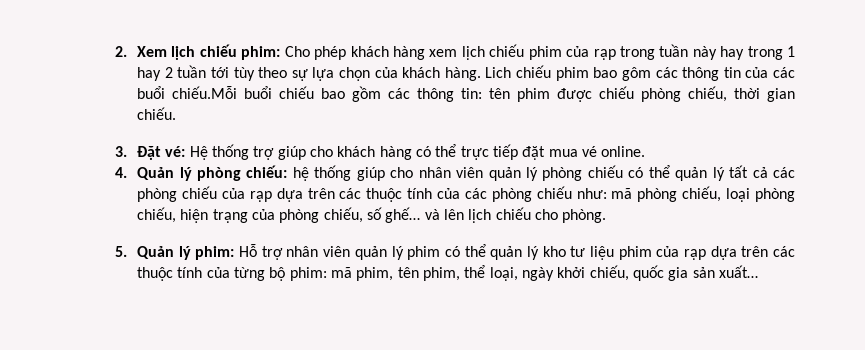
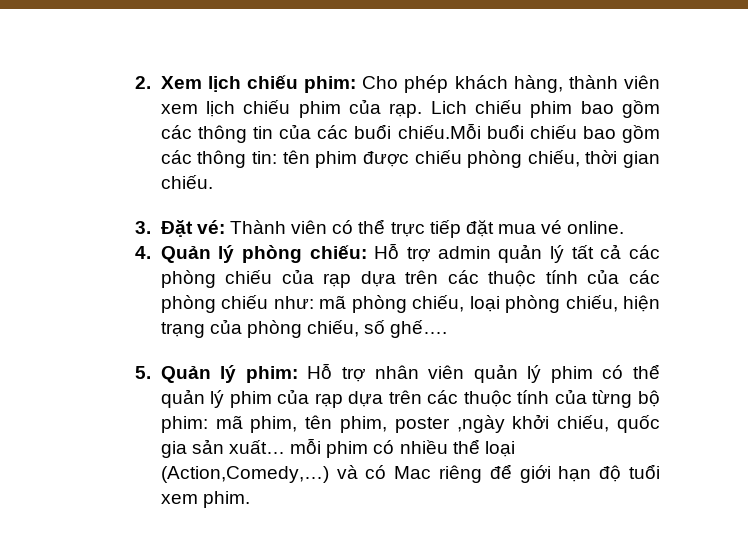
- 2. Xem lịch chiếu phim: Cho phép khách hàng xem lịch chiếu phim của rạp trong tuần này hay trong 1 hay 2 tuần tới tùy theo sự lựa chọn của khách hàng.
+ 2. Xem lịch chiếu phim: Cho phép khách hàng, thành viên xem lịch chiếu phim của rạp.
- Lich chiếu phim bao gôm các thông tin của các buổi chiếu.Mỗi buổi chiếu bao gồm các thông tin: tên phim được chiếu phòng chiếu, thời gian chiếu.
+ Lich chiếu phim bao gồm các thông tin của các buổi chiếu.Mỗi buổi chiếu bao gồm các thông tin: tên phim được chiếu phòng chiếu, thời gian chiếu.
- 3. Đặt vé: Hệ thống trợ giúp cho khách hàng có thể trực tiếp đặt mua vé online.
+ 3. Đặt vé: Thành viên có thể trực tiếp đặt mua vé online.
- 4. Quản lý phòng chiếu: hệ thống giúp cho nhân viên quản lý phòng chiếu có thể quản lý tất cả các phòng chiếu của rạp dựa trên các thuộc tính của các phòng chiếu như: mã phòng chiếu, loại phòng chiếu, hiện trạng của phòng chiếu, số ghế… và lên lịch chiếu cho phòng.
+ 4. Quản lý phòng chiếu: Hỗ trợ admin quản lý tất cả các phòng chiếu của rạp dựa trên các thuộc tính của các phòng chiếu như: mã phòng chiếu, loại phòng chiếu, hiện trạng của phòng chiếu, số ghế….
- 5. Quản lý phim: Hỗ trợ nhân viên quản lý phim có thể quản lý kho tư liệu phim của rạp dựa trên các thuộc tính của từng bộ phim: mã phim, tên phim, thể loại, ngày khởi chiếu, quốc gia sản xuất…
+ 5. Quản lý phim: Hỗ trợ nhân viên quản lý phim có thể quản lý phim của rạp dựa trên các thuộc tính của từng bộ phim: mã phim, tên phim, poster ,ngày khởi chiếu, quốc gia sản xuất… mỗi phim có nhiều thể loại (Action,Comedy,…) và có Mac riêng để giới hạn độ tuổi xem phim.

